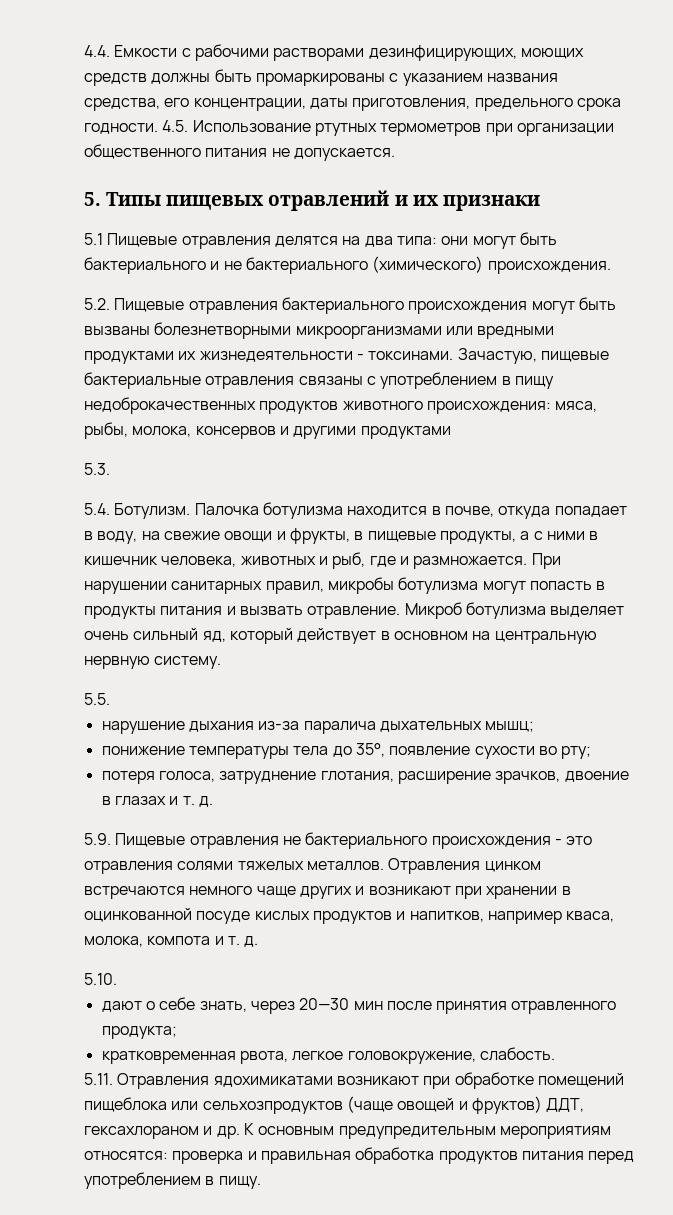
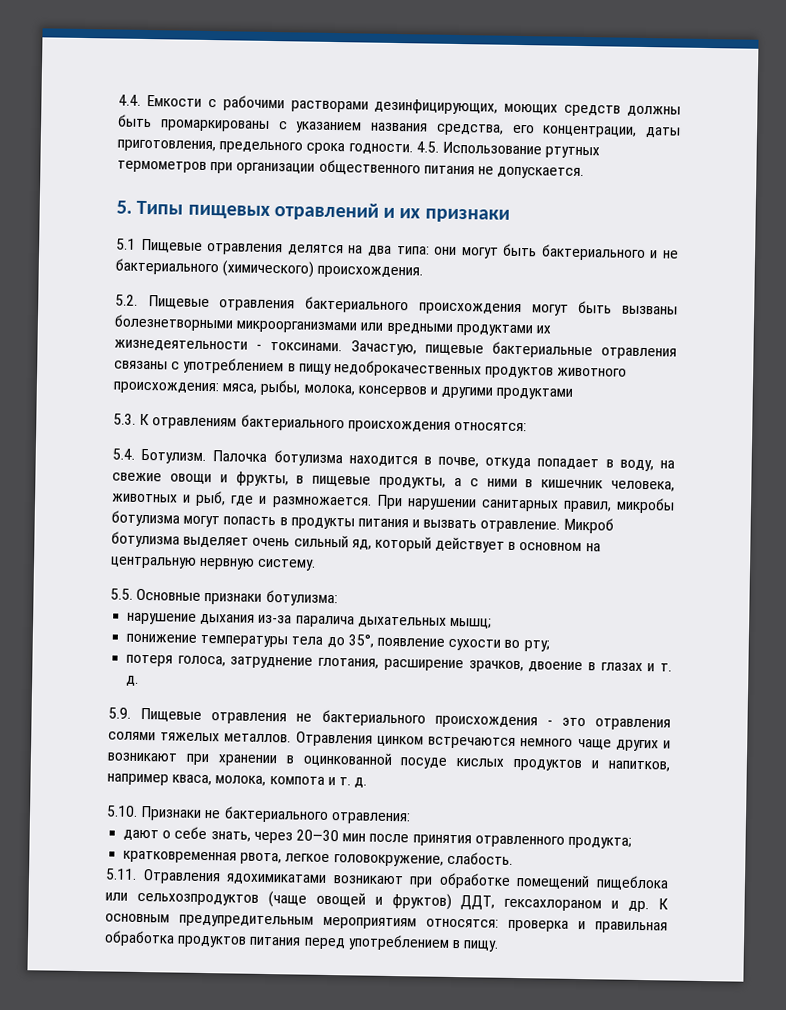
- 5.3.
+ 5.3. К отравлениям бактериального происхождения относятся:
- 5.5.
+ 5.5. Основные признаки ботулизма:
- 5.10.
+ 5.10. Признаки не бактериального отравления:

